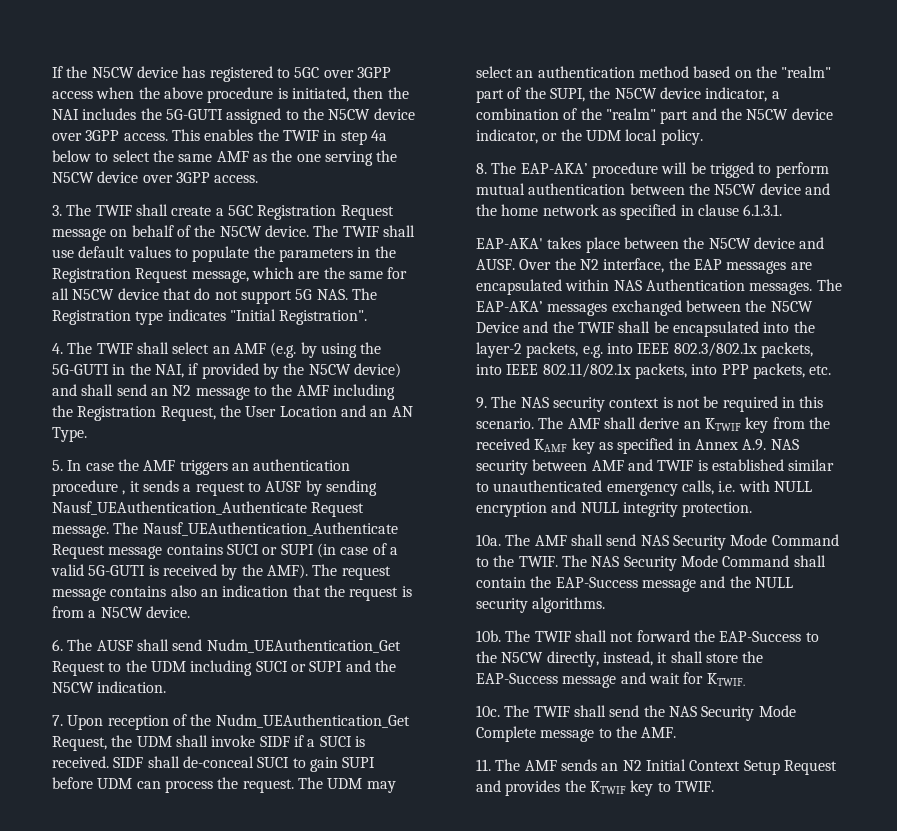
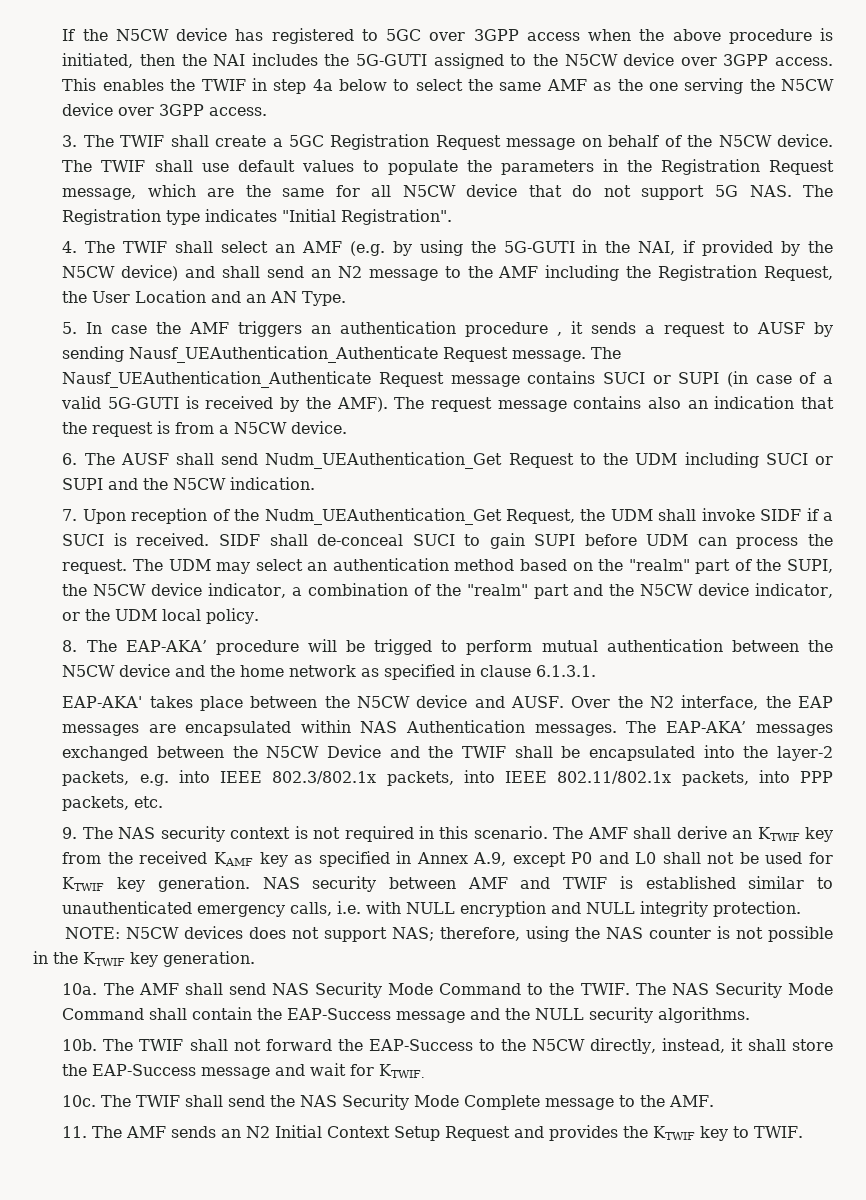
- 9. The NAS security context is not be required in this scenario.
+ 9. The NAS security context is not required in this scenario.
- The AMF shall derive an KTWIF key from the received KAMF key as specified in Annex A.9. NAS security between AMF and TWIF is established similar to unauthenticated emergency calls, i.e. with NULL encryption and NULL integrity protection.
+ The AMF shall derive an KTWIF key from the received KAMF key as specified in Annex A.9, except P0 and L0 shall not be used for KTWIF key generation. NAS security between AMF and TWIF is established similar to unauthenticated emergency calls, i.e. with NULL encryption and NULL integrity protection.
+ NOTE: N5CW devices does not support NAS; therefore, using the NAS counter is not possible in the KTWIF key generation.

